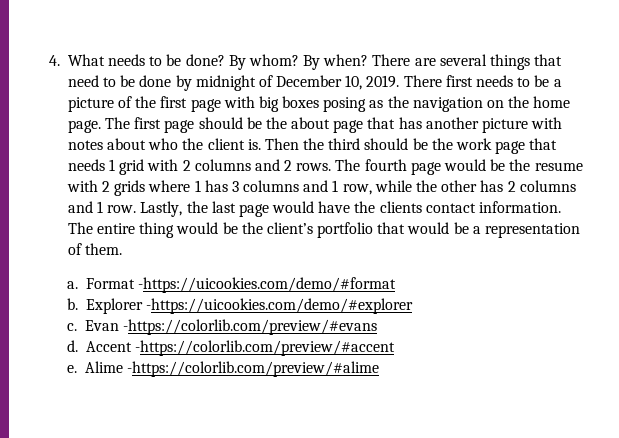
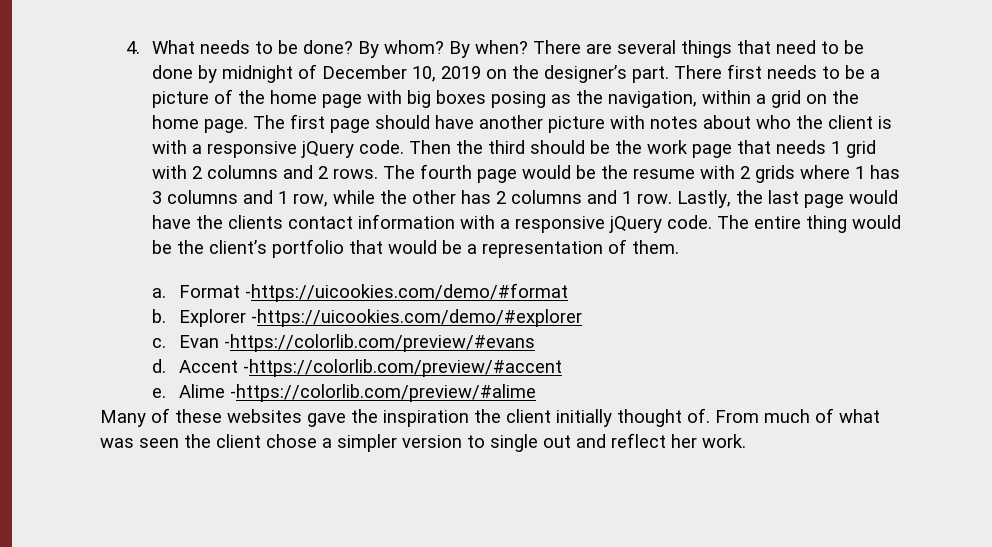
- There are several things that need to be done by midnight of December 10, 2019.
+ There are several things that need to be done by midnight of December 10, 2019 on the designer’s part.
- There first needs to be a picture of the first page with big boxes posing as the navigation on the home page.
+ There first needs to be a picture of the home page with big boxes posing as the navigation, within a grid on the home page.
- The first page should be the about page that has another picture with notes about who the client is.
+ The first page should have another picture with notes about who the client is with a responsive jQuery code.
- Lastly, the last page would have the clients contact information.
+ Lastly, the last page would have the clients contact information with a responsive jQuery code.
+ Many of these websites gave the inspiration the client initially thought of. From much of what was seen the client chose a simpler version to single out and reflect her work.

